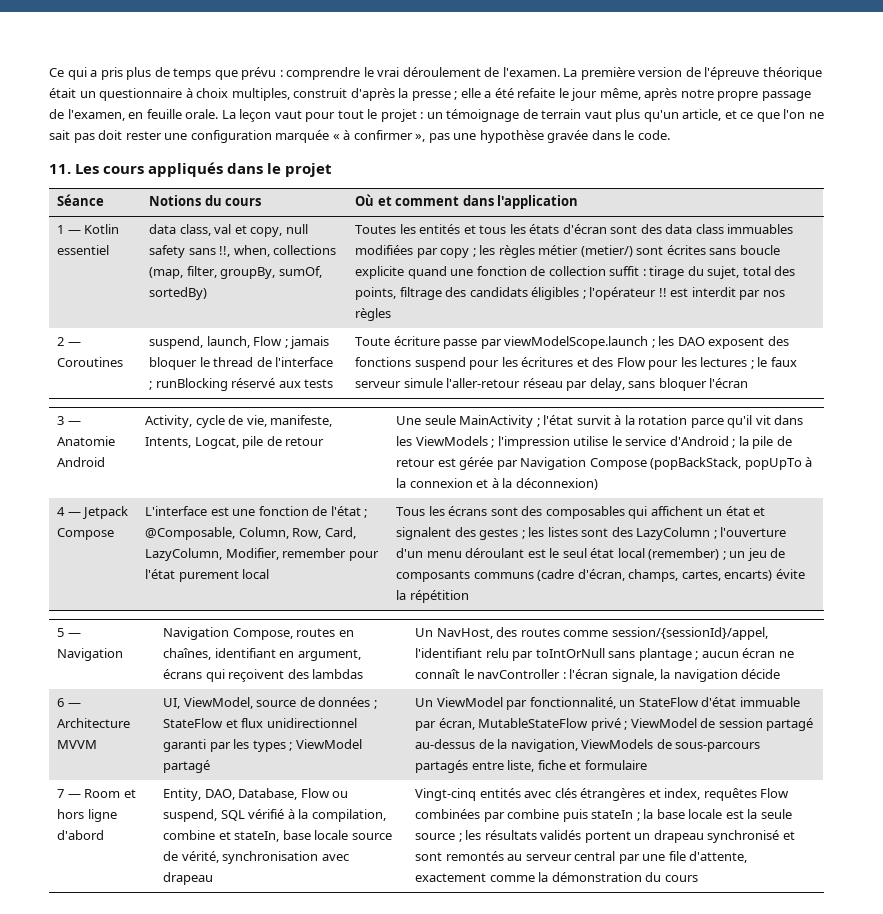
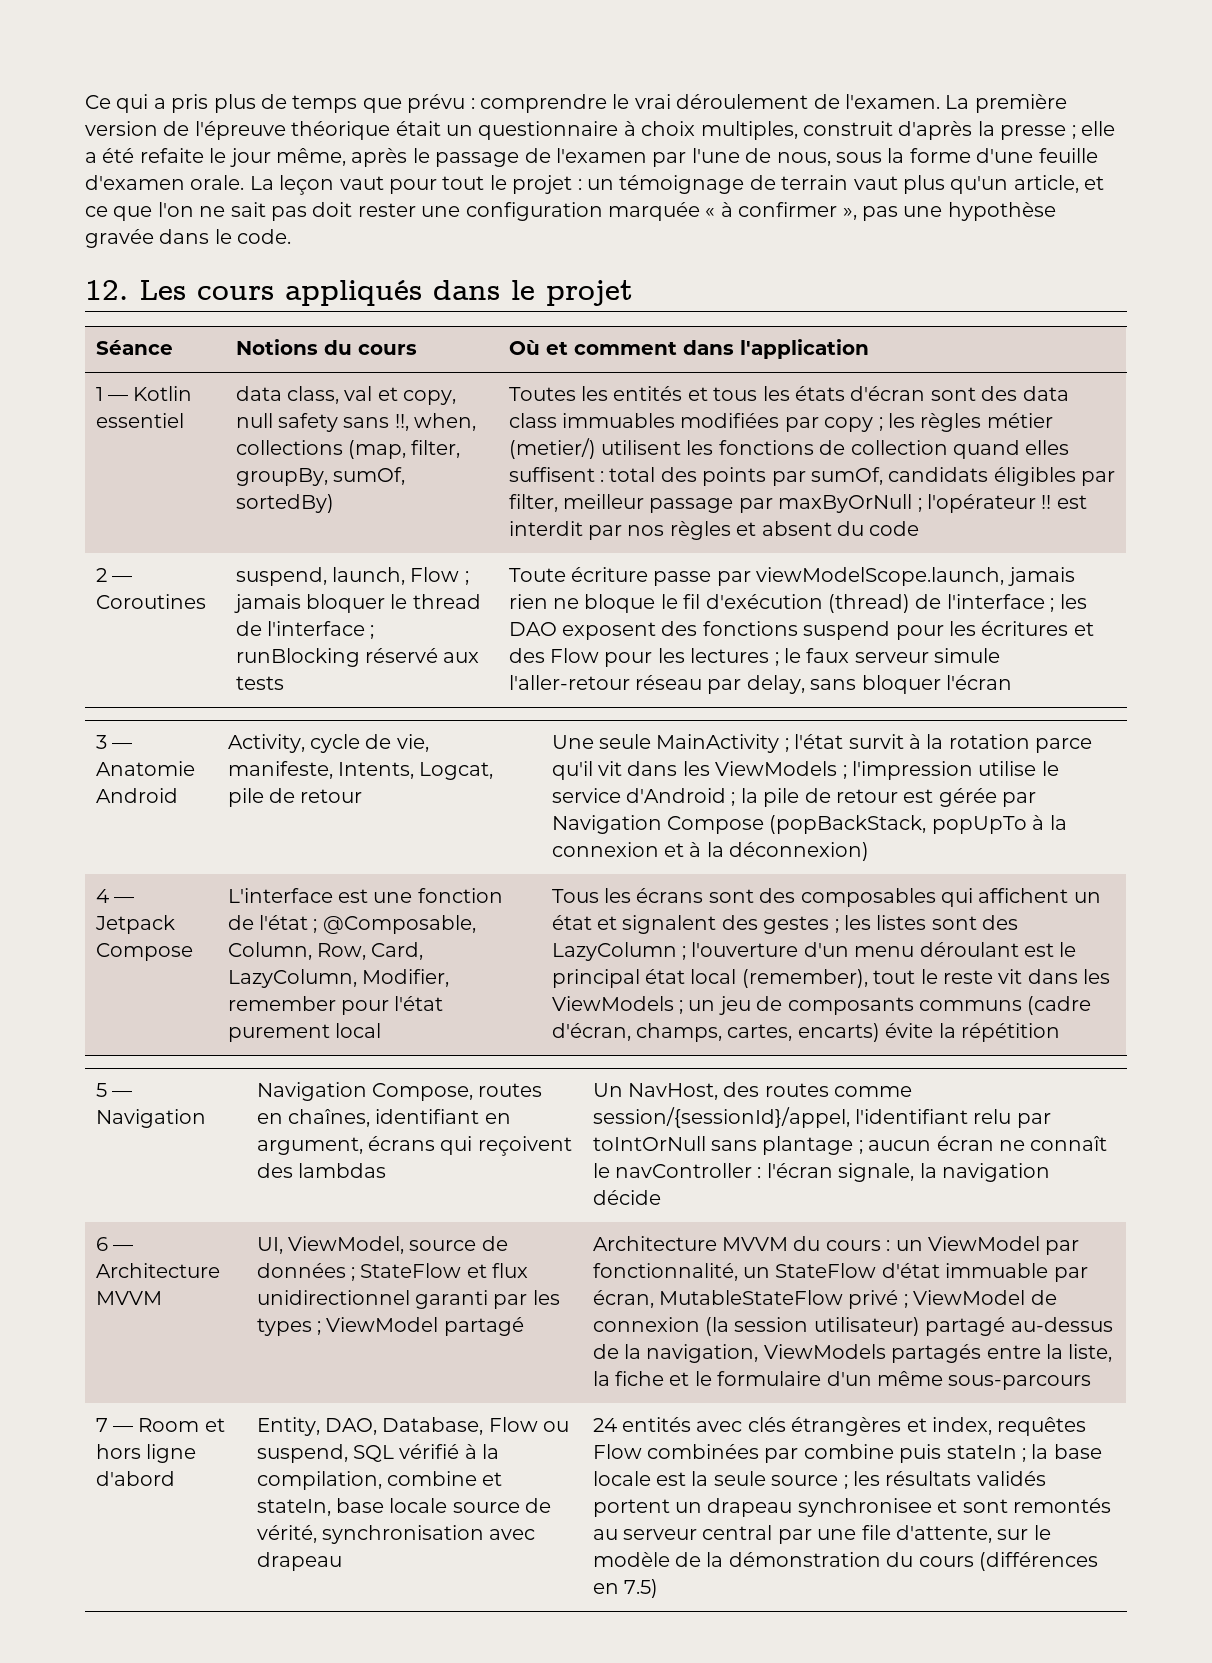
- La première version de l'épreuve théorique était un questionnaire à choix multiples, construit d'après la presse ; elle a été refaite le jour même, après notre propre passage de l'examen, en feuille orale.
+ La première version de l'épreuve théorique était un questionnaire à choix multiples, construit d'après la presse ; elle a été refaite le jour même, après le passage de l'examen par l'une de nous, sous la forme d'une feuille d'examen orale.
- 11. Les cours appliqués dans le projet
+ 12. Les cours appliqués dans le projet
- Toutes les entités et tous les états d'écran sont des data class immuables modifiées par copy ; les règles métier (metier/) sont écrites sans boucle explicite quand une fonction de collection suffit : tirage du sujet, total des points, filtrage des candidats éligibles ; l'opérateur !! est interdit par nos règles
+ Toutes les entités et tous les états d'écran sont des data class immuables modifiées par copy ; les règles métier (metier/) utilisent les fonctions de collection quand elles suffisent : total des points par sumOf, candidats éligibles par filter, meilleur passage par maxByOrNull ; l'opérateur !! est interdit par nos règles et absent du code
- Toute écriture passe par viewModelScope.launch ; les DAO exposent des fonctions suspend pour les écritures et des Flow pour les lectures ; le faux serveur simule l'aller-retour réseau par delay, sans bloquer l'écran
+ Toute écriture passe par viewModelScope.launch, jamais rien ne bloque le fil d'exécution (thread) de l'interface ; les DAO exposent des fonctions suspend pour les écritures et des Flow pour les lectures ; le faux serveur simule l'aller-retour réseau par delay, sans bloquer l'écran
- Tous les écrans sont des composables qui affichent un état et signalent des gestes ; les listes sont des LazyColumn ; l'ouverture d'un menu déroulant est le seul état local (remember) ; un jeu de composants communs (cadre d'écran, champs, cartes, encarts) évite la répétition
+ Tous les écrans sont des composables qui affichent un état et signalent des gestes ; les listes sont des LazyColumn ; l'ouverture d'un menu déroulant est le principal état local (remember), tout le reste vit dans les ViewModels ; un jeu de composants communs (cadre d'écran, champs, cartes, encarts) évite la répétition
- Un ViewModel par fonctionnalité, un StateFlow d'état immuable par écran, MutableStateFlow privé ; ViewModel de session partagé au-dessus de la navigation, ViewModels de sous-parcours partagés entre liste, fiche et formulaire
+ Architecture MVVM du cours : un ViewModel par fonctionnalité, un StateFlow d'état immuable par écran, MutableStateFlow privé ; ViewModel de connexion (la session utilisateur) partagé au-dessus de la navigation, ViewModels partagés entre la liste, la fiche et le formulaire d'un même sous-parcours
- Vingt-cinq entités avec clés étrangères et index, requêtes Flow combinées par combine puis stateIn ; la base locale est la seule source ; les résultats validés portent un drapeau synchronisé et sont remontés au serveur central par une file d'attente, exactement comme la démonstration du cours
+ 24 entités avec clés étrangères et index, requêtes Flow combinées par combine puis stateIn ; la base locale est la seule source ; les résultats validés portent un drapeau synchronisee et sont remontés au serveur central par une file d'attente, sur le modèle de la démonstration du cours (différences en 7.5)

